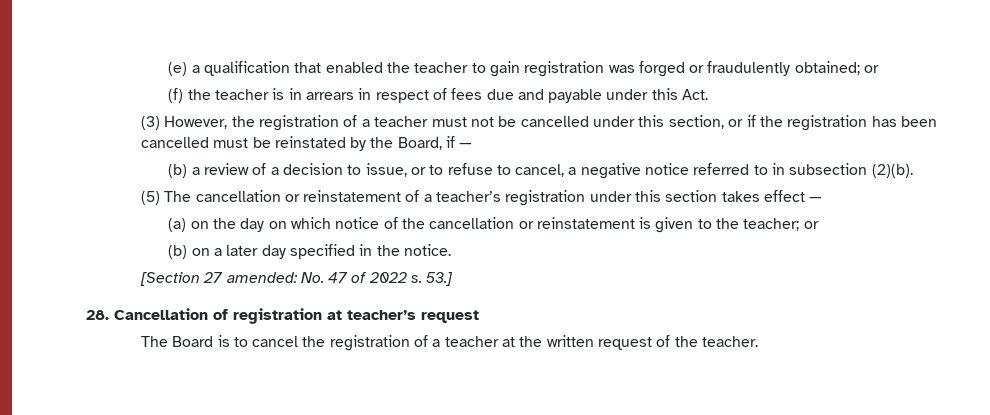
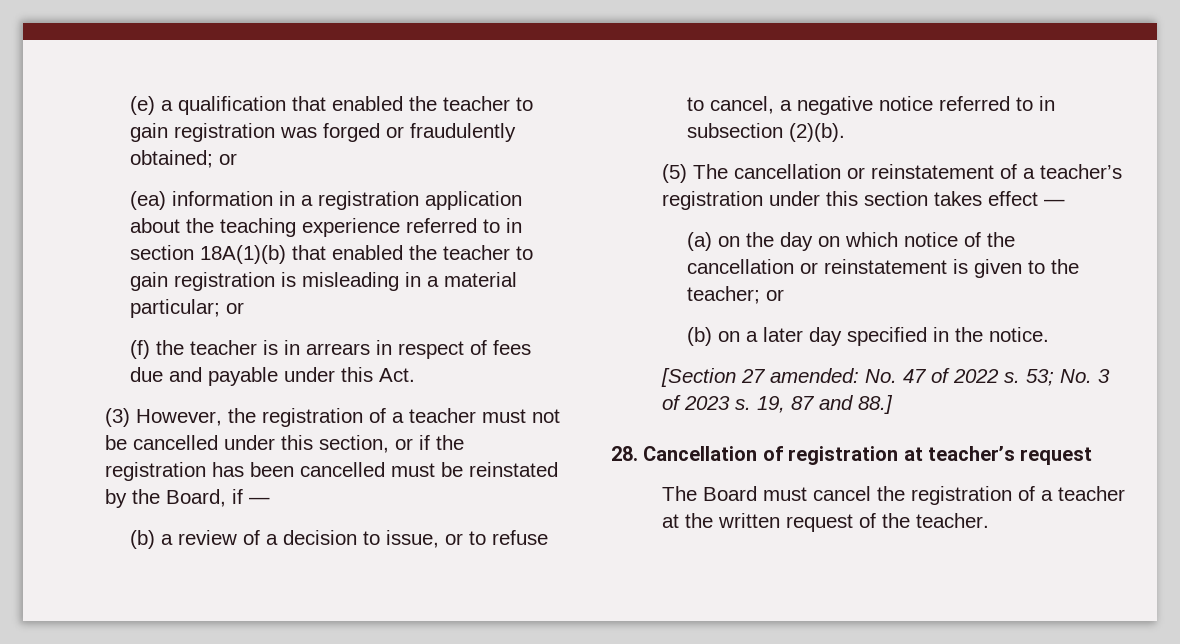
+ (ea) information in a registration application about the teaching experience referred to in section 18A(1)(b) that enabled the teacher to gain registration is misleading in a material particular; or
- 53.]
+ 53; No. 3 of 2023 s. 19, 87 and 88.]
- The Board is to cancel the registration of a teacher at the written request of the teacher.
+ The Board must cancel the registration of a teacher at the written request of the teacher.

